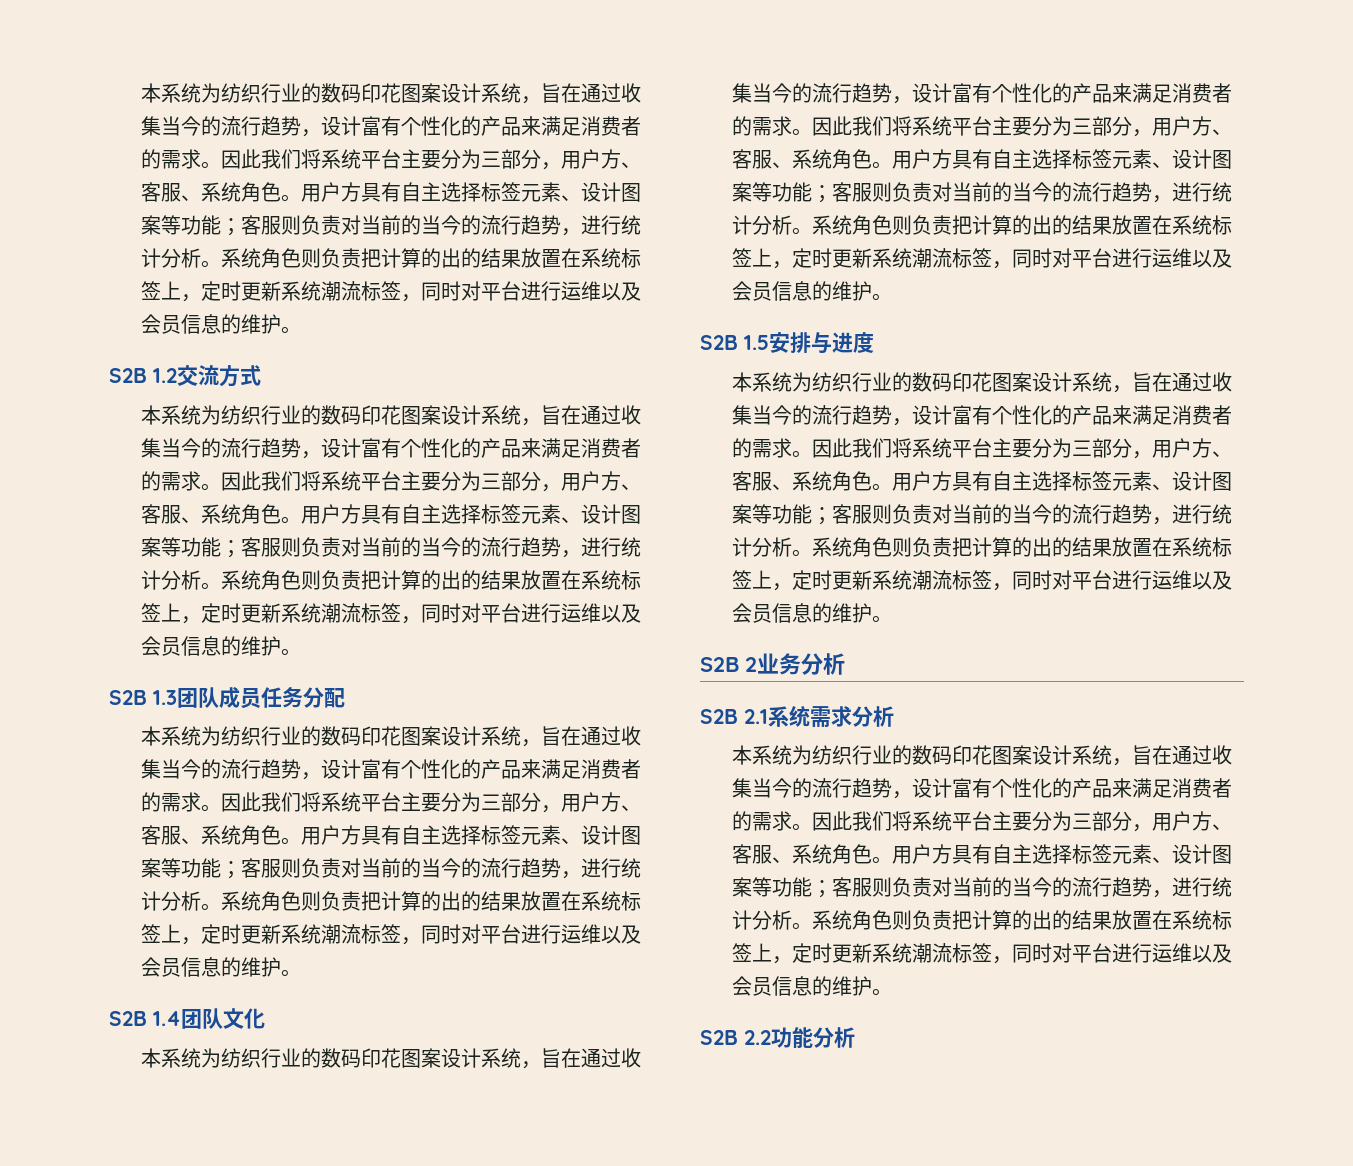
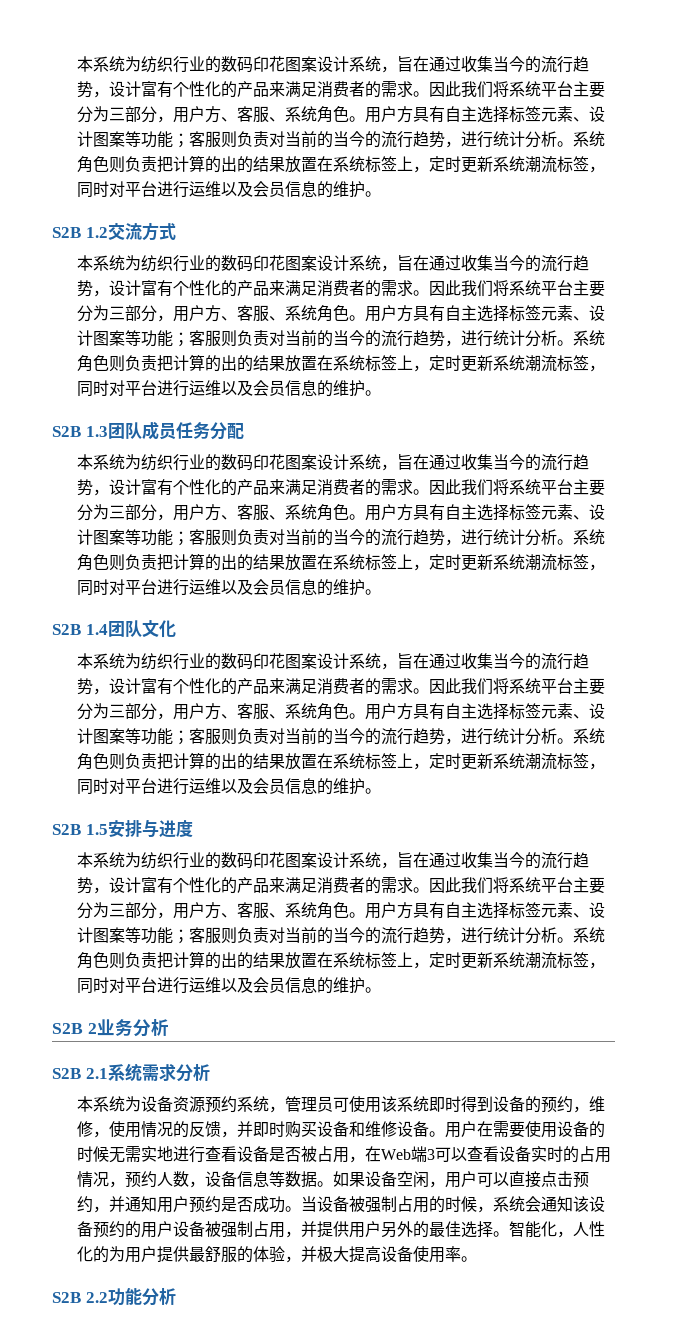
  S2B 2.1系统需求分析
- 本系统为纺织行业的数码印花图案设计系统，旨在通过收集当今的流行趋势，设计富有个性化的产品来满足消费者的需求。因此我们将系统平台主要分为三部分，用户方、客服、系统角色。用户方具有自主选择标签元素、设计图案等功能；客服则负责对当前的当今的流行趋势，进行统计分析。系统角色则负责把计算的出的结果放置在系统标签上，定时更新系统潮流标签，同时对平台进行运维以及会员信息的维护。
+ 本系统为设备资源预约系统，管理员可使用该系统即时得到设备的预约，维修，使用情况的反馈，并即时购买设备和维修设备。用户在需要使用设备的时候无需实地进行查看设备是否被占用，在Web端3可以查看设备实时的占用情况，预约人数，设备信息等数据。如果设备空闲，用户可以直接点击预约，并通知用户预约是否成功。当设备被强制占用的时候，系统会通知该设备预约的用户设备被强制占用，并提供用户另外的最佳选择。智能化，人性化的为用户提供最舒服的体验，并极大提高设备使用率。

